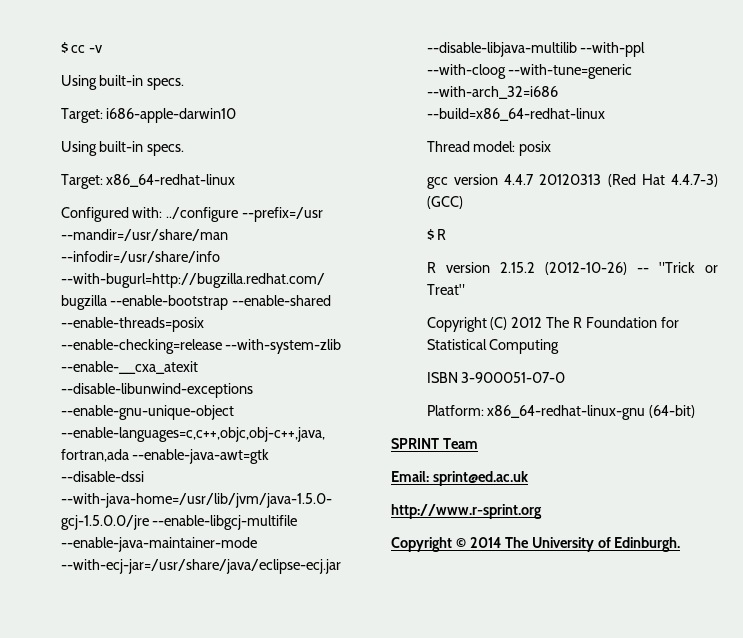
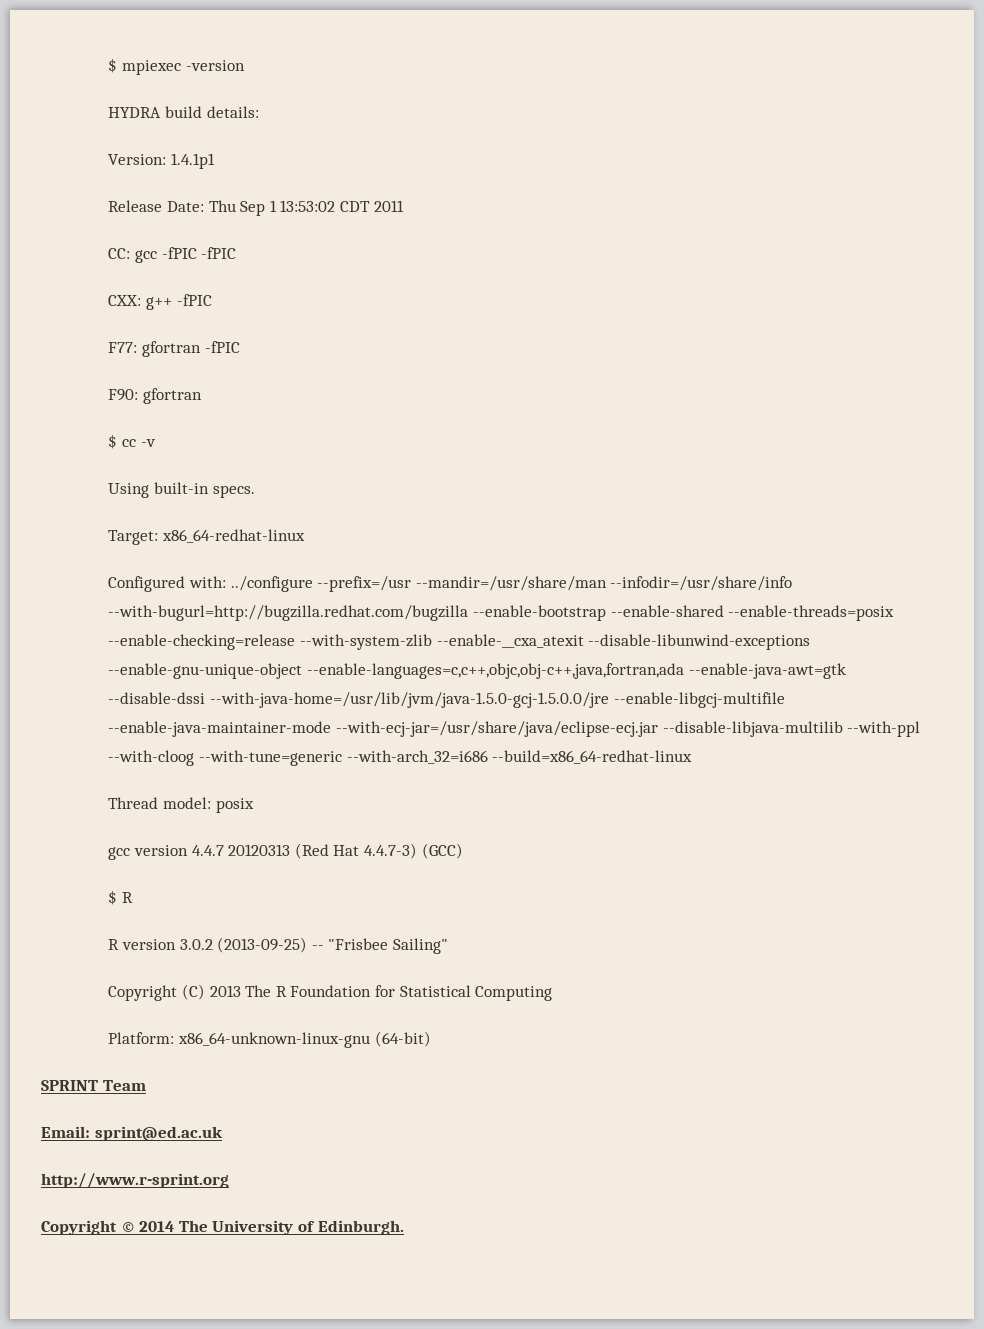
+ $ mpiexec -version
+ HYDRA build details:
+ Version: 1.4.1p1
+ Release Date: Thu Sep 1 13:53:02 CDT 2011
+ CC: gcc -fPIC -fPIC
+ CXX: g++ -fPIC
+ F77: gfortran -fPIC
+ F90: gfortran
- Target: i686-apple-darwin10
- Using built-in specs.
- R version 2.15.2 (2012-10-26) -- "Trick or Treat"
+ R version 3.0.2 (2013-09-25) -- "Frisbee Sailing"
- Copyright (C) 2012 The R Foundation for Statistical Computing
+ Copyright (C) 2013 The R Foundation for Statistical Computing
- ISBN 3-900051-07-0
- Platform: x86_64-redhat-linux-gnu (64-bit)
+ Platform: x86_64-unknown-linux-gnu (64-bit)

